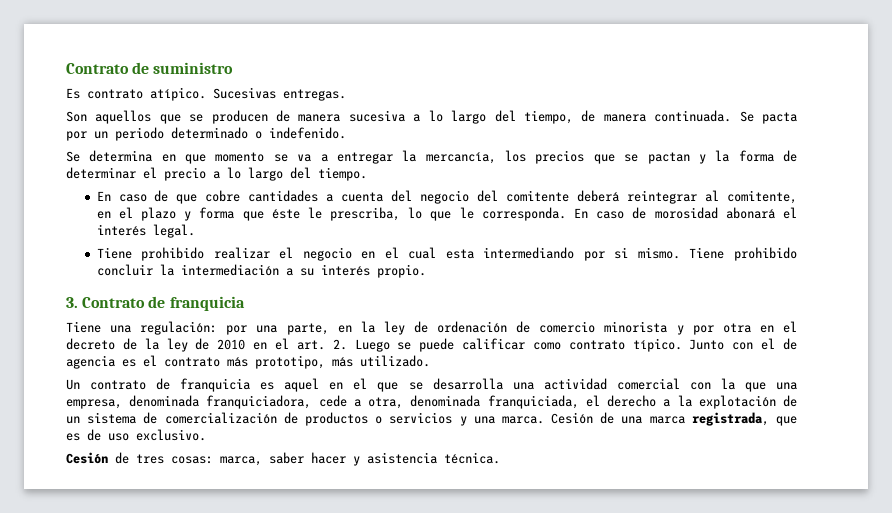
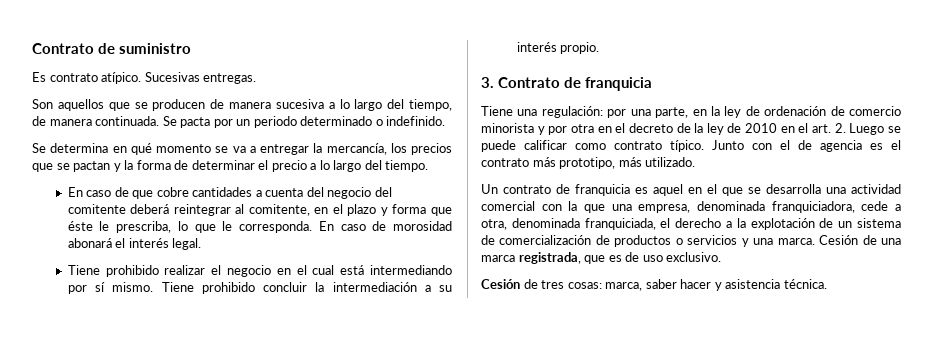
- Se pacta por un periodo determinado o indefenido.
+ Se pacta por un periodo determinado o indefinido.
- Se determina en que momento se va a entregar la mercancía, los precios que se pactan y la forma de determinar el precio a lo largo del tiempo.
+ Se determina en qué momento se va a entregar la mercancía, los precios que se pactan y la forma de determinar el precio a lo largo del tiempo.
- Tiene prohibido realizar el negocio en el cual esta intermediando por si mismo.
+ Tiene prohibido realizar el negocio en el cual está intermediando por sí mismo.

